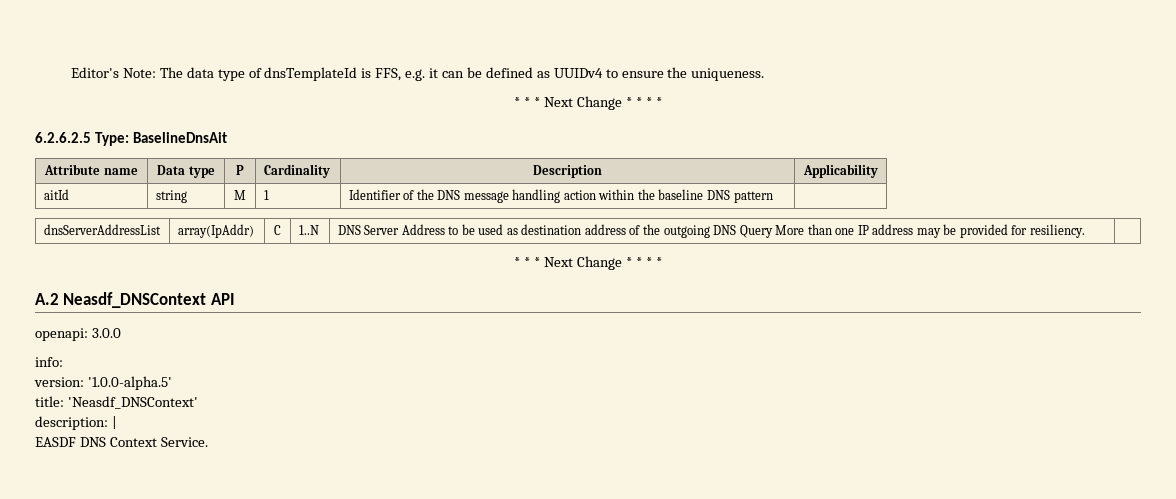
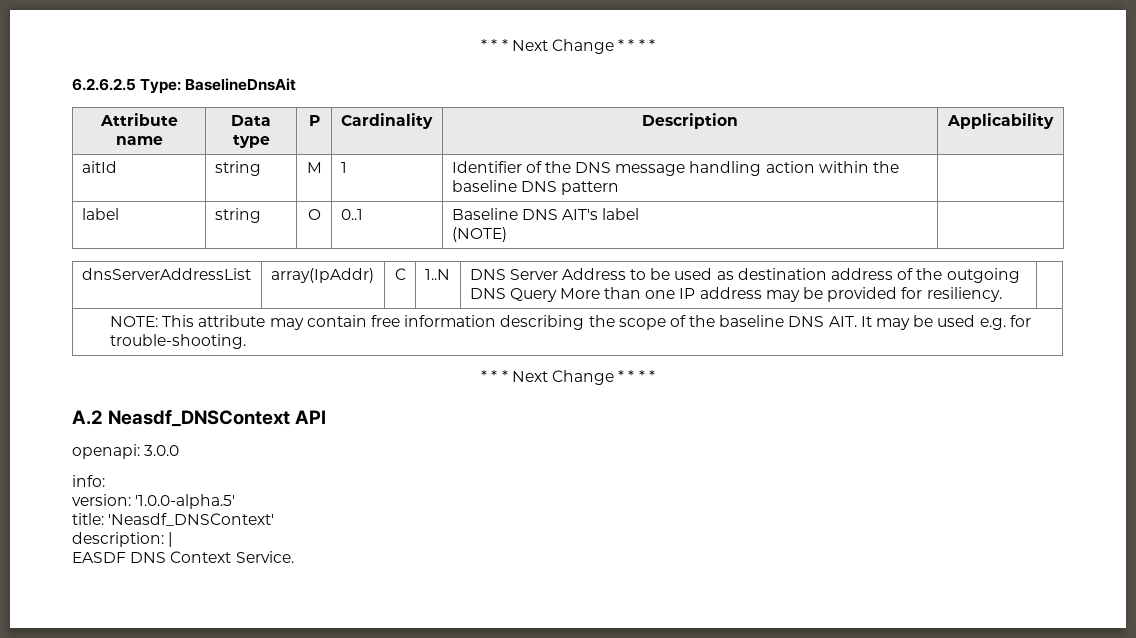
- Editor's Note: The data type of dnsTemplateId is FFS, e.g. it can be defined as UUIDv4 to ensure the uniqueness.
+ label | string | O | 0..1 | Baseline DNS AIT's label
+ (NOTE) |
+ NOTE: This attribute may contain free information describing the scope of the baseline DNS AIT. It may be used e.g. for trouble-shooting.

